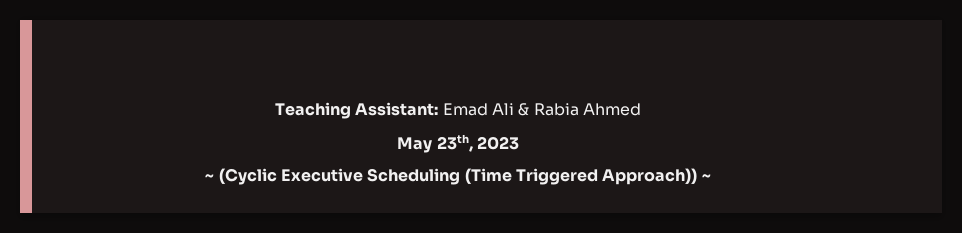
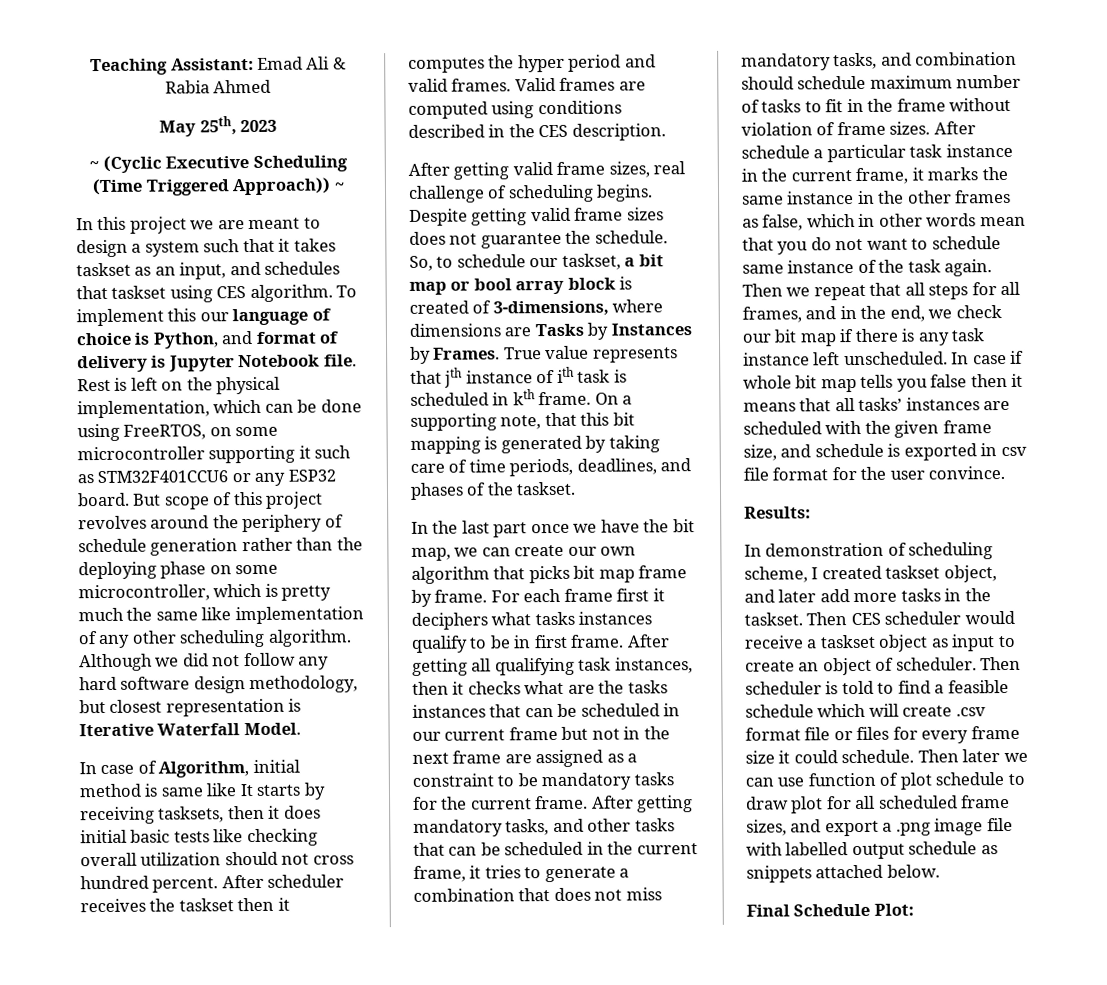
- May 23th, 2023
+ May 25th, 2023
+ In this project we are meant to design a system such that it takes taskset as an input, and schedules that taskset using CES algorithm. To implement this our language of choice is Python, and format of delivery is Jupyter Notebook file. Rest is left on the physical implementation, which can be done using FreeRTOS, on some microcontroller supporting it such as STM32F401CCU6 or any ESP32 board. But scope of this project revolves around the periphery of schedule generation rather than the deploying phase on some microcontroller, which is pretty much the same like implementation of any other scheduling algorithm. Although we did not follow any hard software design methodology, but closest representation is Iterative Waterfall Model.
+ In case of Algorithm, initial method is same like It starts by receiving tasksets, then it does initial basic tests like checking overall utilization should not cross hundred percent. After scheduler receives the taskset then it computes the hyper period and valid frames. Valid frames are computed using conditions described in the CES description.
+ After getting valid frame sizes, real challenge of scheduling begins. Despite getting valid frame sizes does not guarantee the schedule. So, to schedule our taskset, a bit map or bool array block is created of 3-dimensions, where dimensions are Tasks by Instances by Frames. True value represents that jth instance of ith task is scheduled in kth frame. On a supporting note, that this bit mapping is generated by taking care of time periods, deadlines, and phases of the taskset.
+ In the last part once we have the bit map, we can create our own algorithm that picks bit map frame by frame. For each frame first it deciphers what tasks instances qualify to be in first frame. After getting all qualifying task instances, then it checks what are the tasks instances that can be scheduled in our current frame but not in the next frame are assigned as a constraint to be mandatory tasks for the current frame. After getting mandatory tasks, and other tasks that can be scheduled in the current frame, it tries to generate a combination that does not miss mandatory tasks, and combination should schedule maximum number of tasks to fit in the frame without violation of frame sizes. After schedule a particular task instance in the current frame, it marks the same instance in the other frames as false, which in other words mean that you do not want to schedule same instance of the task again. Then we repeat that all steps for all frames, and in the end, we check our bit map if there is any task instance left unscheduled. In case if whole bit map tells you false then it means that all tasks’ instances are scheduled with the given frame size, and schedule is exported in csv file format for the user convince.
+ Results:
+ In demonstration of scheduling scheme, I created taskset object, and later add more tasks in the taskset. Then CES scheduler would receive a taskset object as input to create an object of scheduler. Then scheduler is told to find a feasible schedule which will create .csv format file or files for every frame size it could schedule. Then later we can use function of plot schedule to draw plot for all scheduled frame sizes, and export a .png image file with labelled output schedule as snippets attached below.
+ Final Schedule Plot:

